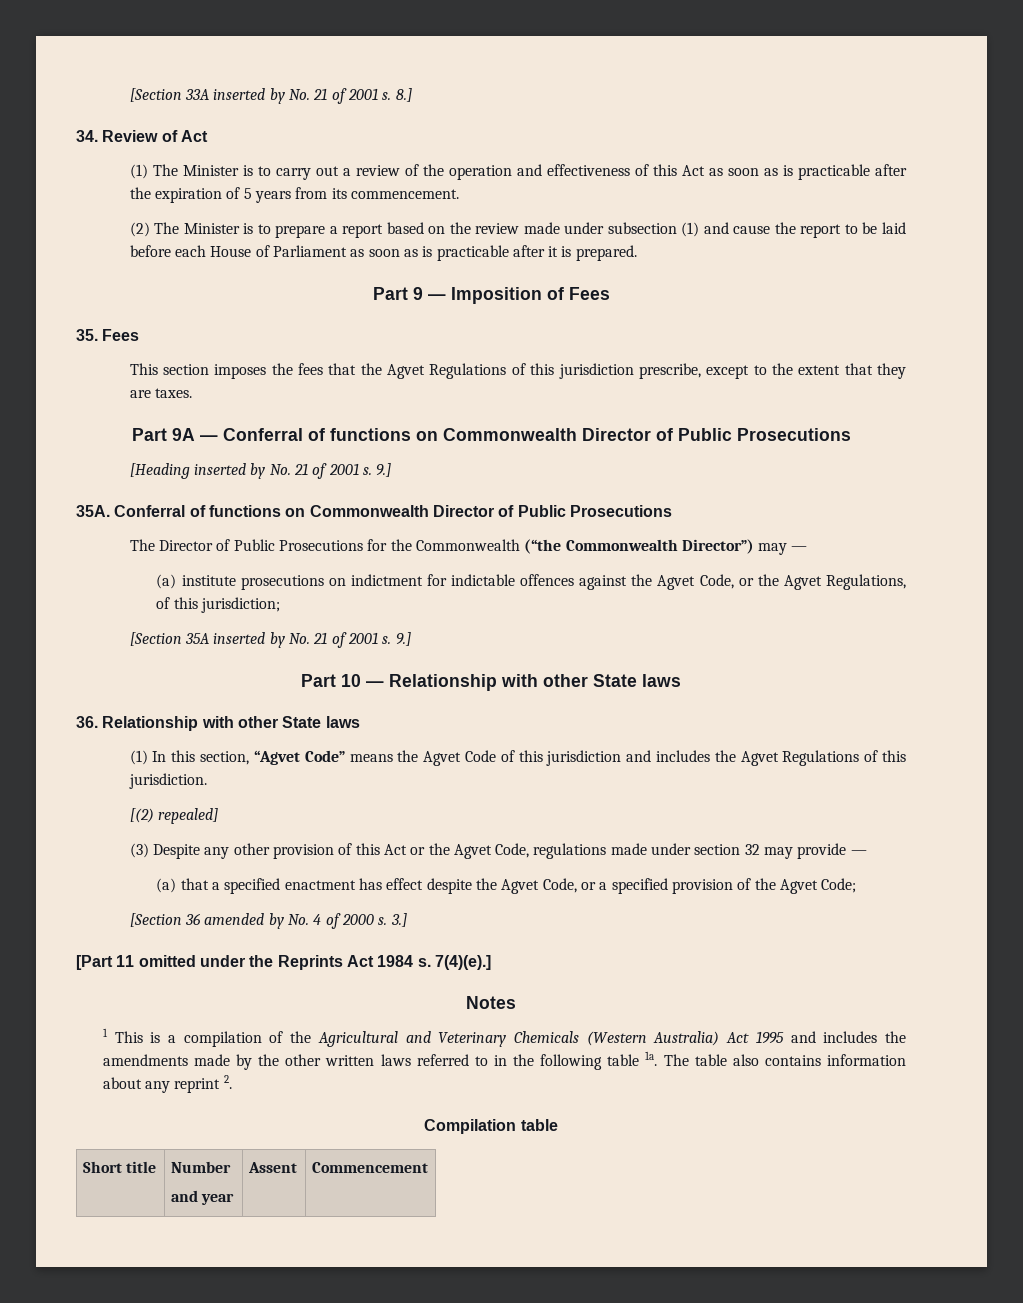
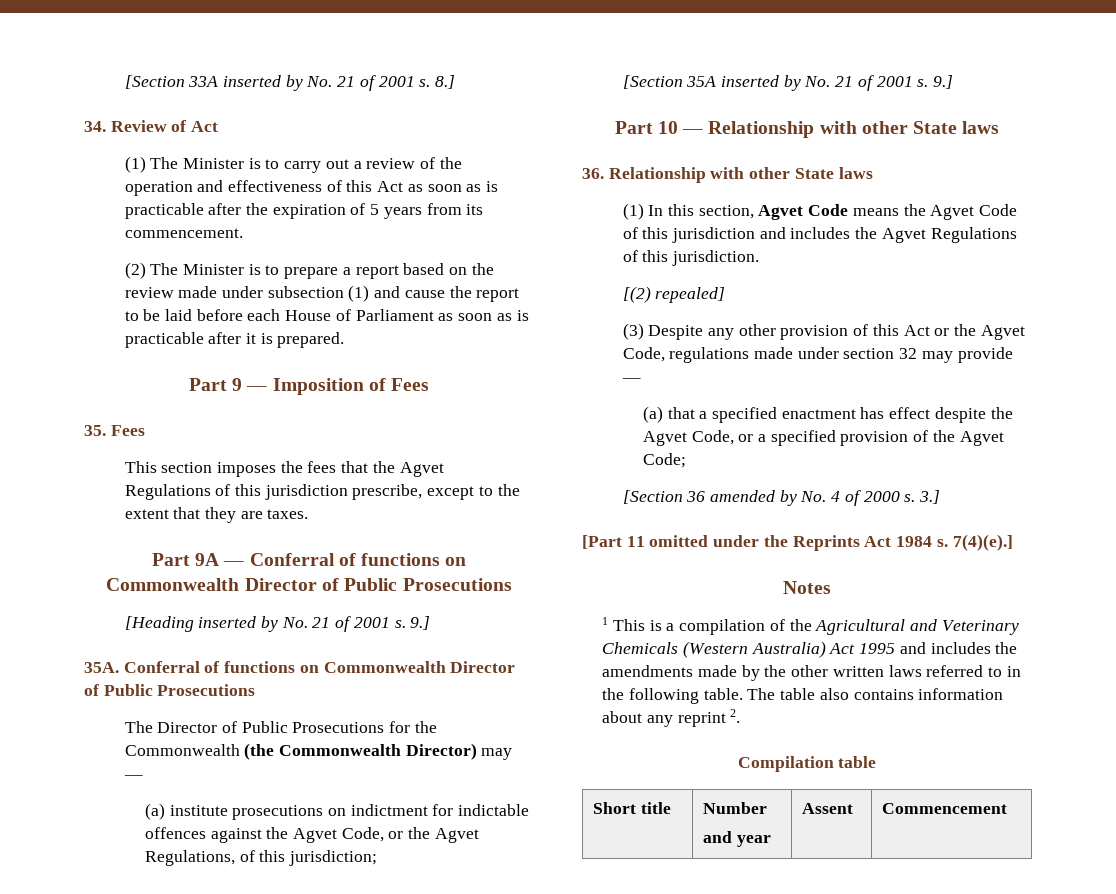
- The Director of Public Prosecutions for the Commonwealth (“the Commonwealth Director”) may —
+ The Director of Public Prosecutions for the Commonwealth (the Commonwealth Director) may —
- (1) In this section, “Agvet Code” means the Agvet Code of this jurisdiction and includes the Agvet Regulations of this jurisdiction.
+ (1) In this section, Agvet Code means the Agvet Code of this jurisdiction and includes the Agvet Regulations of this jurisdiction.
- 1 This is a compilation of the Agricultural and Veterinary Chemicals (Western Australia) Act 1995 and includes the amendments made by the other written laws referred to in the following table 1a.
+ 1 This is a compilation of the Agricultural and Veterinary Chemicals (Western Australia) Act 1995 and includes the amendments made by the other written laws referred to in the following table.

